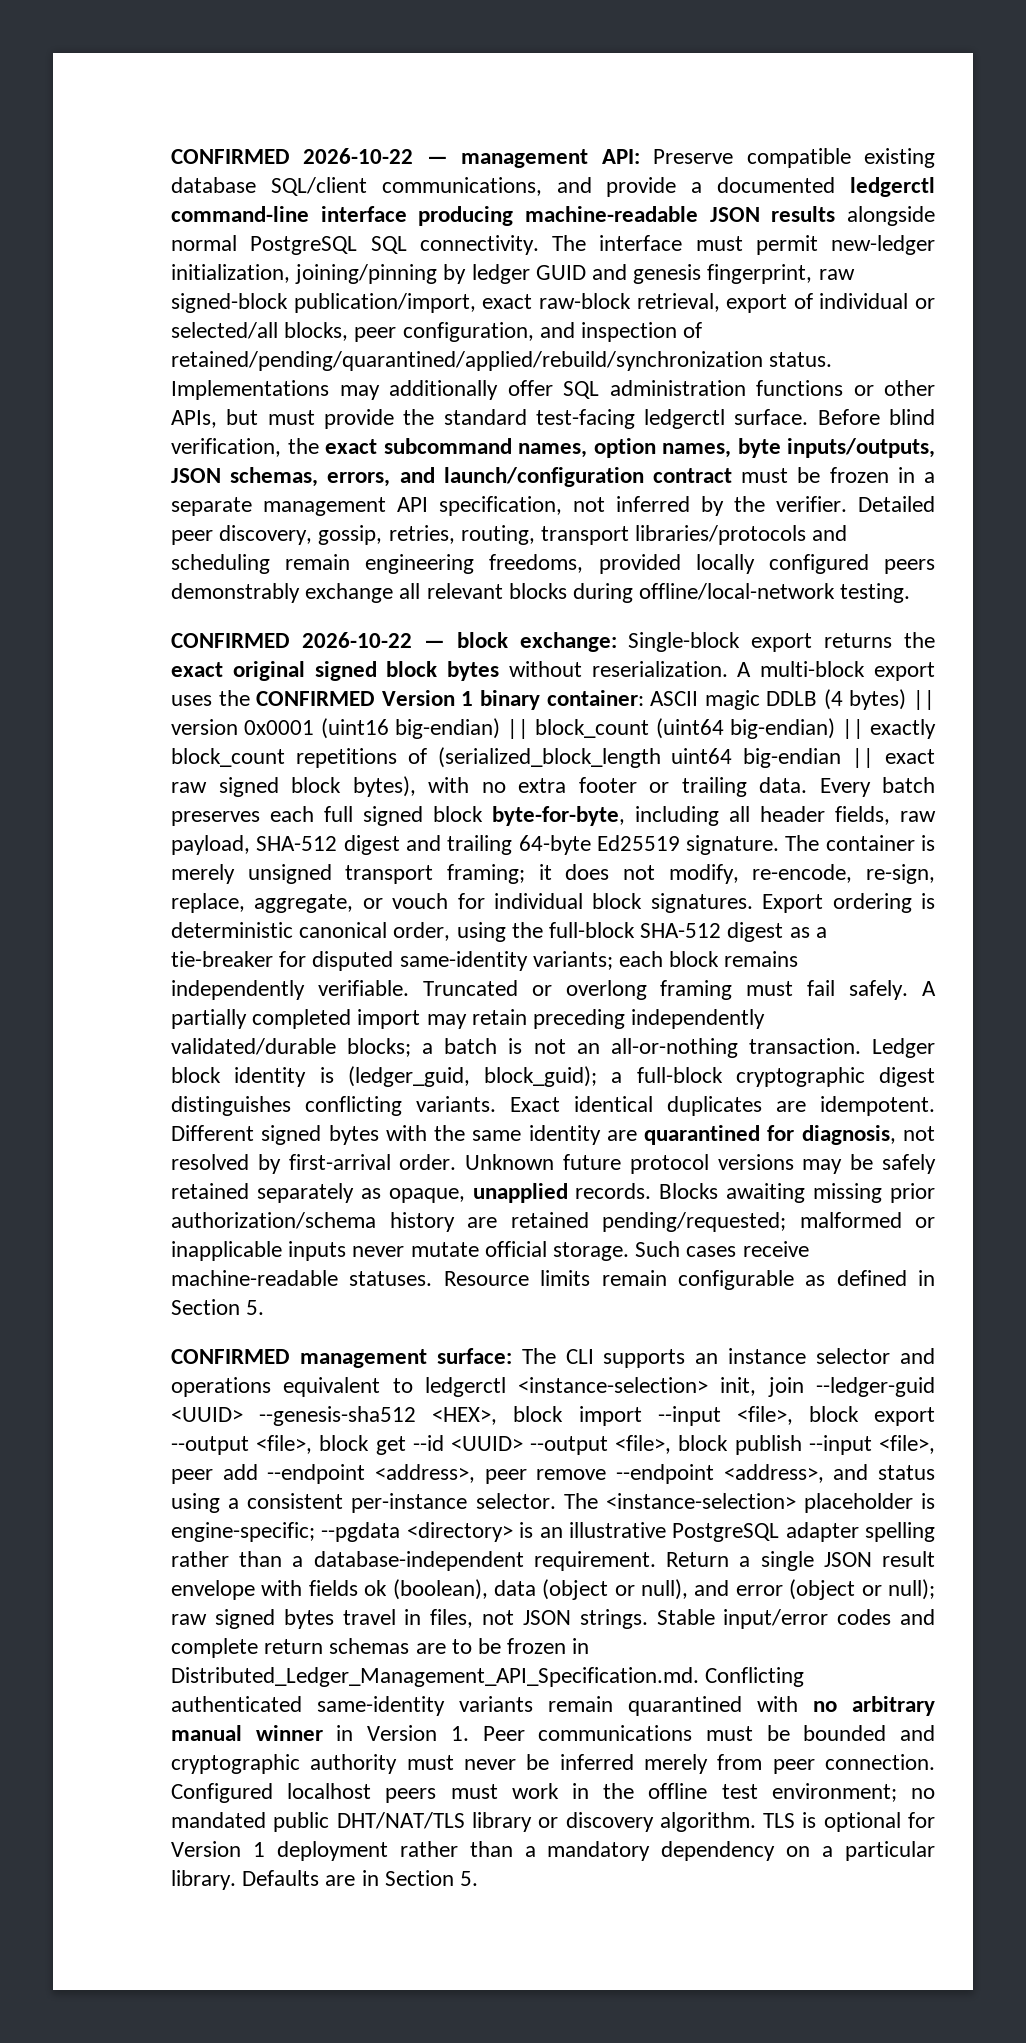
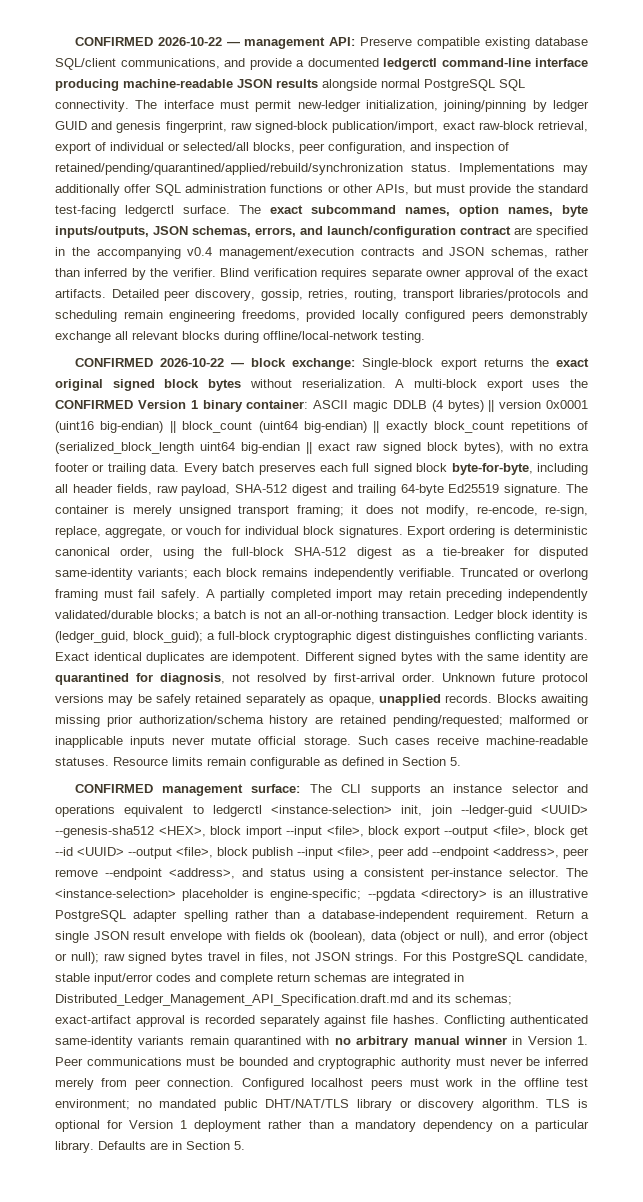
- Before blind verification, the exact subcommand names, option names, byte inputs/outputs, JSON schemas, errors, and launch/configuration contract must be frozen in a separate management API specification, not inferred by the verifier.
+ The exact subcommand names, option names, byte inputs/outputs, JSON schemas, errors, and launch/configuration contract are specified in the accompanying v0.4 management/execution contracts and JSON schemas, rather than inferred by the verifier. Blind verification requires separate owner approval of the exact artifacts.
- Stable input/error codes and complete return schemas are to be frozen in Distributed_Ledger_Management_API_Specification.md. Conflicting authenticated same-identity variants remain quarantined with no arbitrary manual winner in Version 1. Peer communications must be bounded and cryptographic authority must never be inferred merely from peer connection.
+ For this PostgreSQL candidate, stable input/error codes and complete return schemas are integrated in Distributed_Ledger_Management_API_Specification.draft.md and its schemas; exact-artifact approval is recorded separately against file hashes. Conflicting authenticated same-identity variants remain quarantined with no arbitrary manual winner in Version 1. Peer communications must be bounded and cryptographic authority must never be inferred merely from peer connection.

